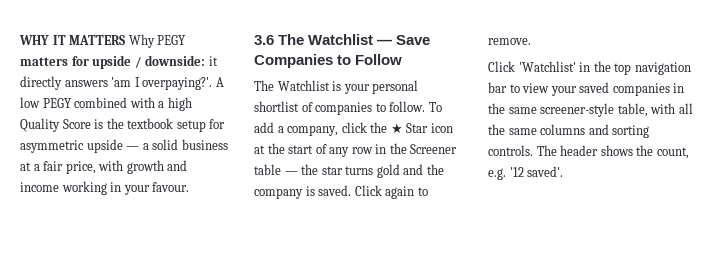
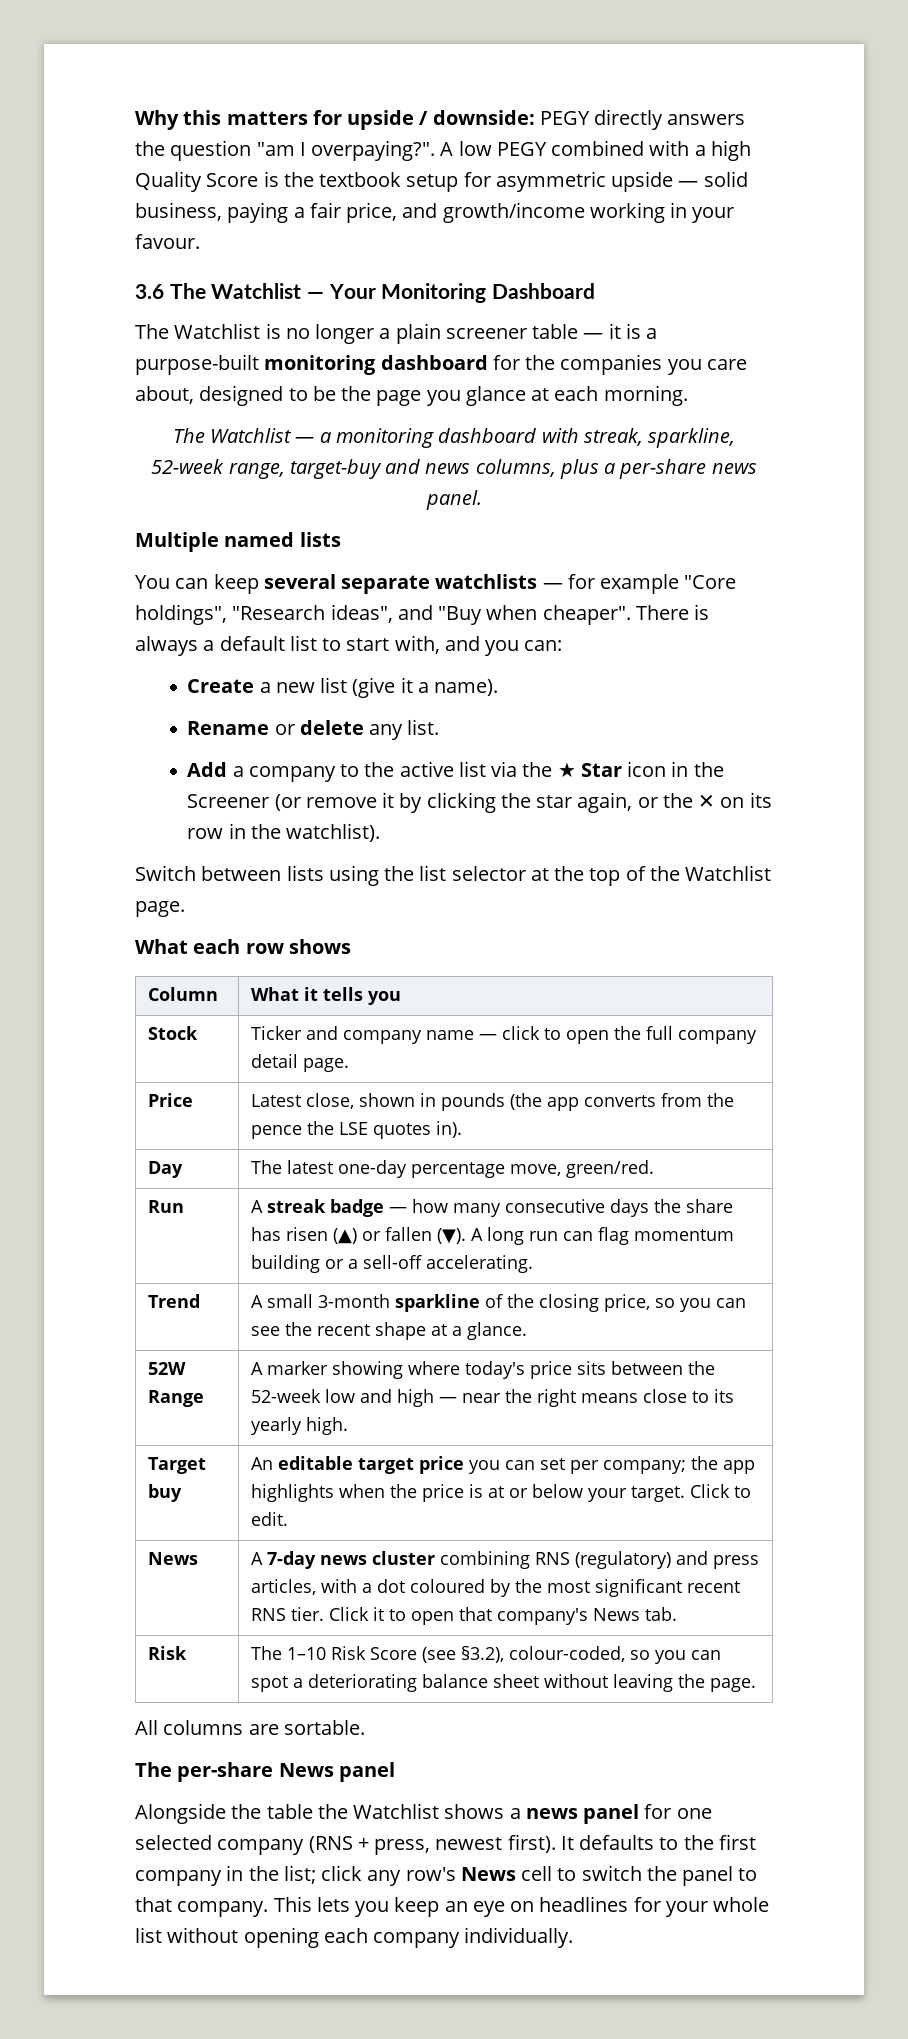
- WHY IT MATTERS Why PEGY matters for upside / downside: it directly answers 'am I overpaying?'.
+ Why this matters for upside / downside: PEGY directly answers the question "am I overpaying?".
- A low PEGY combined with a high Quality Score is the textbook setup for asymmetric upside — a solid business at a fair price, with growth and income working in your favour.
+ A low PEGY combined with a high Quality Score is the textbook setup for asymmetric upside — solid business, paying a fair price, and growth/income working in your favour.
- 3.6 The Watchlist — Save Companies to Follow
+ 3.6 The Watchlist — Your Monitoring Dashboard
- The Watchlist is your personal shortlist of companies to follow. To add a company, click the ★ Star icon at the start of any row in the Screener table — the star turns gold and the company is saved. Click again to remove.
- Click 'Watchlist' in the top navigation bar to view your saved companies in the same screener-style table, with all the same columns and sorting controls. The header shows the count, e.g. '12 saved'.
+ The Watchlist is no longer a plain screener table — it is a purpose-built monitoring dashboard for the companies you care about, designed to be the page you glance at each morning.
+ The Watchlist — a monitoring dashboard with streak, sparkline, 52-week range, target-buy and news columns, plus a per-share news panel.
+ Multiple named lists
+ You can keep several separate watchlists — for example "Core holdings", "Research ideas", and "Buy when cheaper". There is always a default list to start with, and you can:
+ Create a new list (give it a name).
+ Rename or delete any list.
+ Add a company to the active list via the ★ Star icon in the Screener (or remove it by clicking the star again, or the ✕ on its row in the watchlist).
+ Switch between lists using the list selector at the top of the Watchlist page.
+ What each row shows
+ Column | What it tells you
+ Stock | Ticker and company name — click to open the full company detail page.
+ Price | Latest close, shown in pounds (the app converts from the pence the LSE quotes in).
+ Day | The latest one-day percentage move, green/red.
+ Run | A streak badge — how many consecutive days the share has risen (▲) or fallen (▼). A long run can flag momentum building or a sell-off accelerating.
+ Trend | A small 3-month sparkline of the closing price, so you can see the recent shape at a glance.
+ 52W Range | A marker showing where today's price sits between the 52-week low and high — near the right means close to its yearly high.
+ Target buy | An editable target price you can set per company; the app highlights when the price is at or below your target. Click to edit.
+ News | A 7-day news cluster combining RNS (regulatory) and press articles, with a dot coloured by the most significant recent RNS tier. Click it to open that company's News tab.
+ Risk | The 1–10 Risk Score (see §3.2), colour-coded, so you can spot a deteriorating balance sheet without leaving the page.
+ All columns are sortable.
+ The per-share News panel
+ Alongside the table the Watchlist shows a news panel for one selected company (RNS + press, newest first). It defaults to the first company in the list; click any row's News cell to switch the panel to that company. This lets you keep an eye on headlines for your whole list without opening each company individually.

